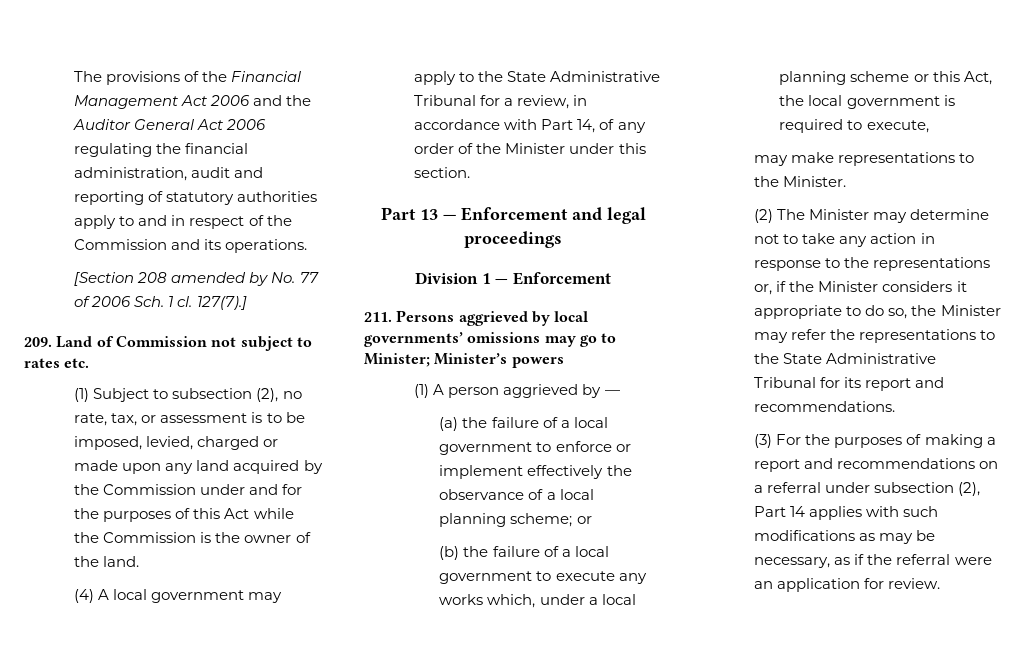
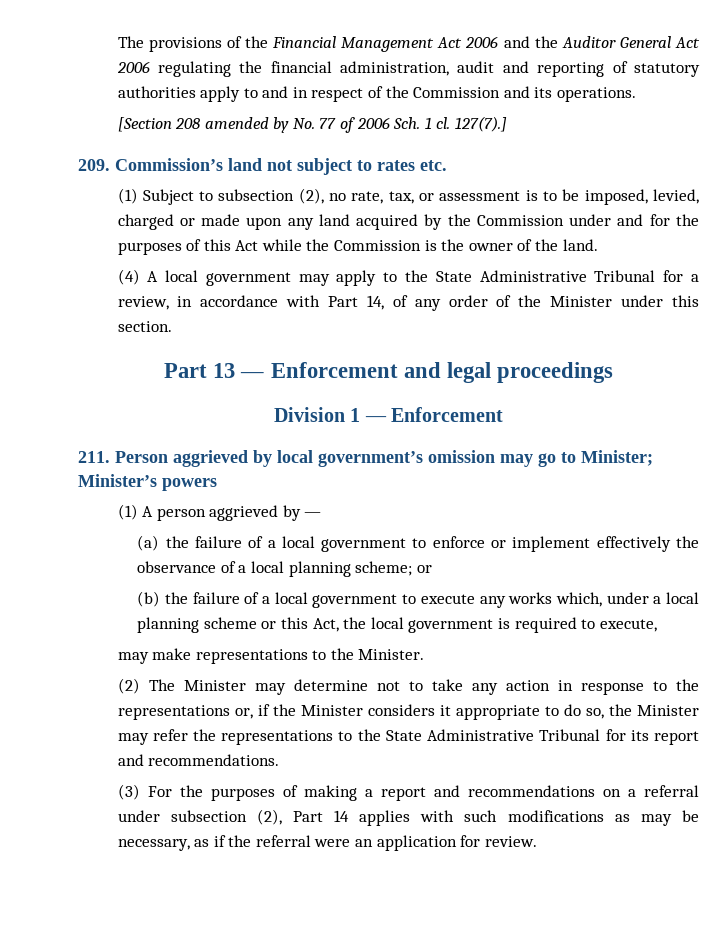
- 209. Land of Commission not subject to rates etc.
+ 209. Commission’s land not subject to rates etc.
- 211. Persons aggrieved by local governments’ omissions may go to Minister; Minister’s powers
+ 211. Person aggrieved by local government’s omission may go to Minister; Minister’s powers

